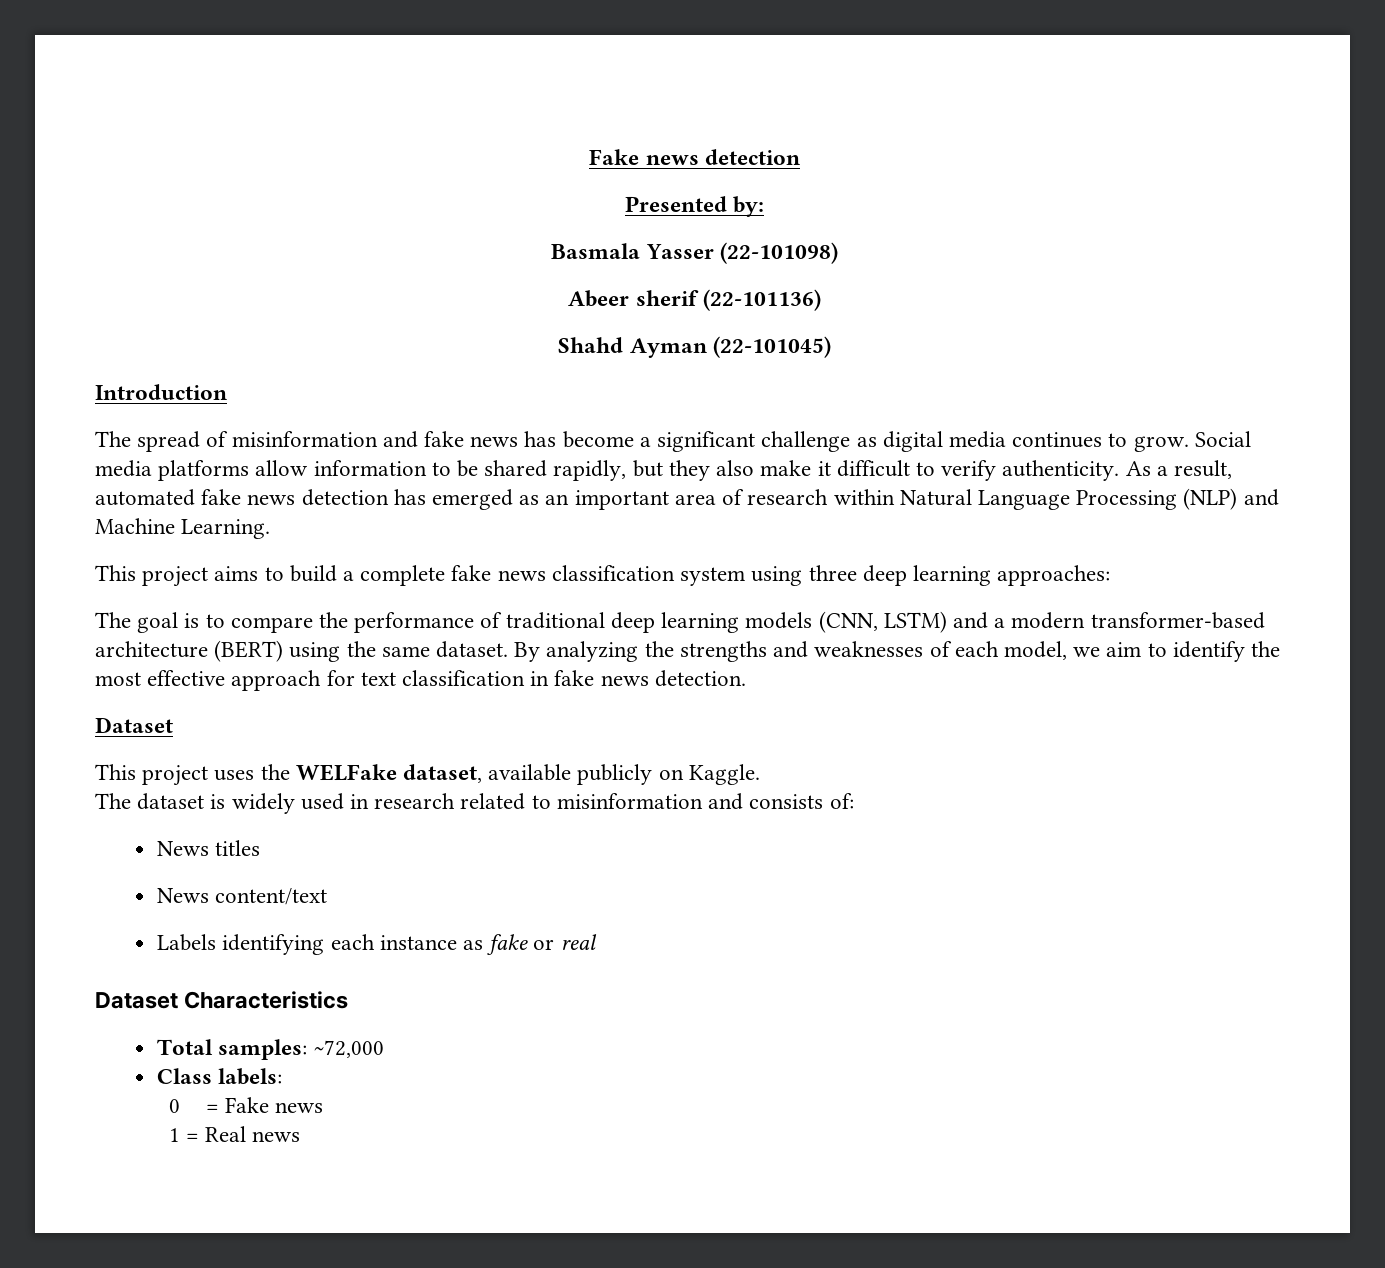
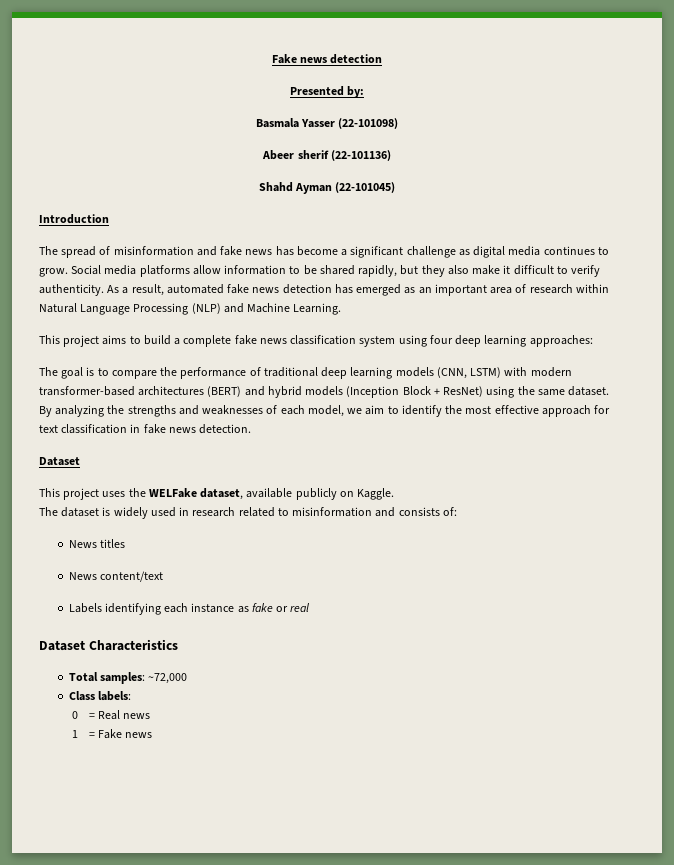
- This project aims to build a complete fake news classification system using three deep learning approaches:
+ This project aims to build a complete fake news classification system using four deep learning approaches:
- The goal is to compare the performance of traditional deep learning models (CNN, LSTM) and a modern transformer-based architecture (BERT) using the same dataset.
+ The goal is to compare the performance of traditional deep learning models (CNN, LSTM) with modern transformer-based architectures (BERT) and hybrid models (Inception Block + ResNet) using the same dataset.
- 0 = Fake news
- 1 = Real news
+ 0 = Real news
+ 1 = Fake news

